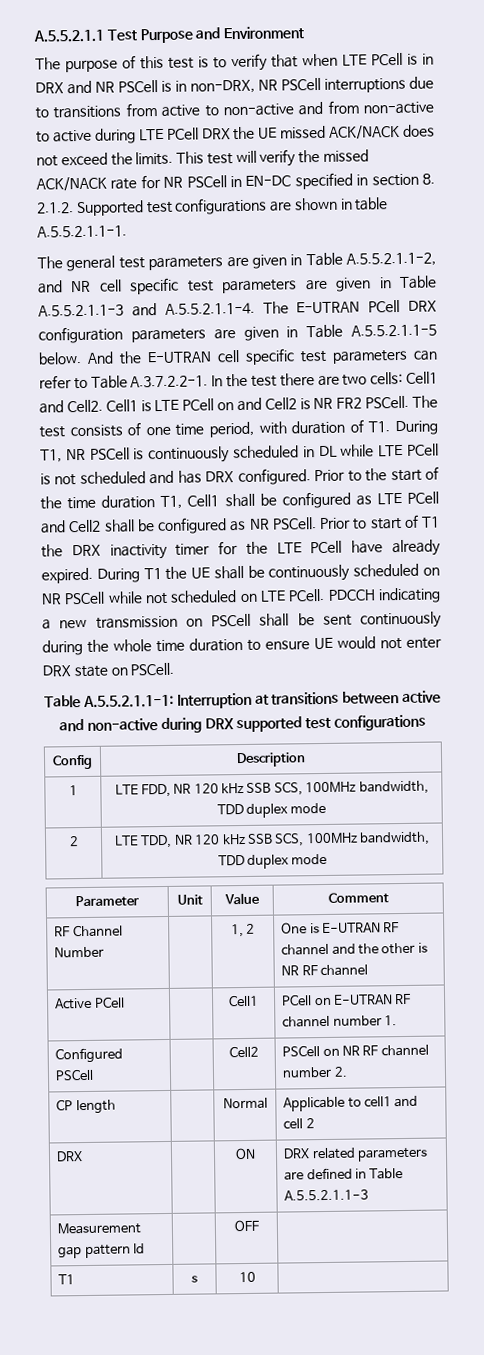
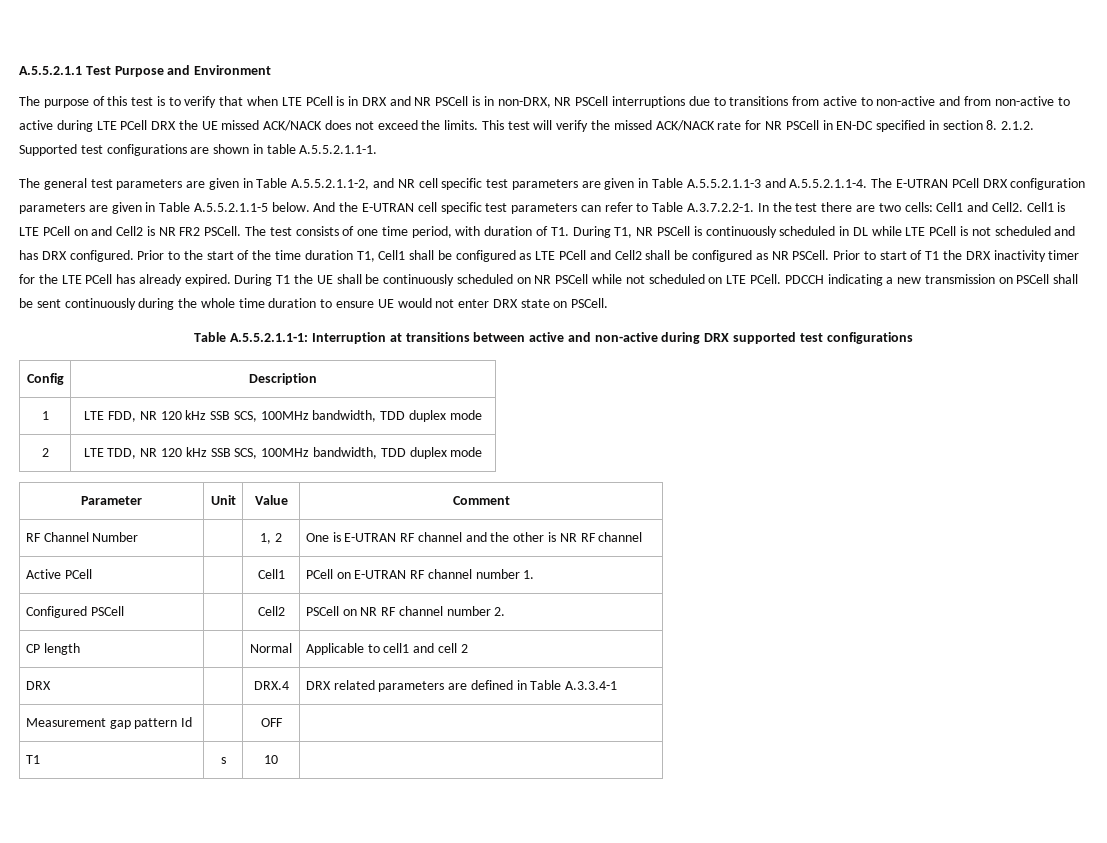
- Prior to start of T1 the DRX inactivity timer for the LTE PCell have already expired.
+ Prior to start of T1 the DRX inactivity timer for the LTE PCell has already expired.
- DRX | | ON | DRX related parameters are defined in Table A.5.5.2.1.1-3
+ DRX | | DRX.4 | DRX related parameters are defined in Table A.3.3.4-1

